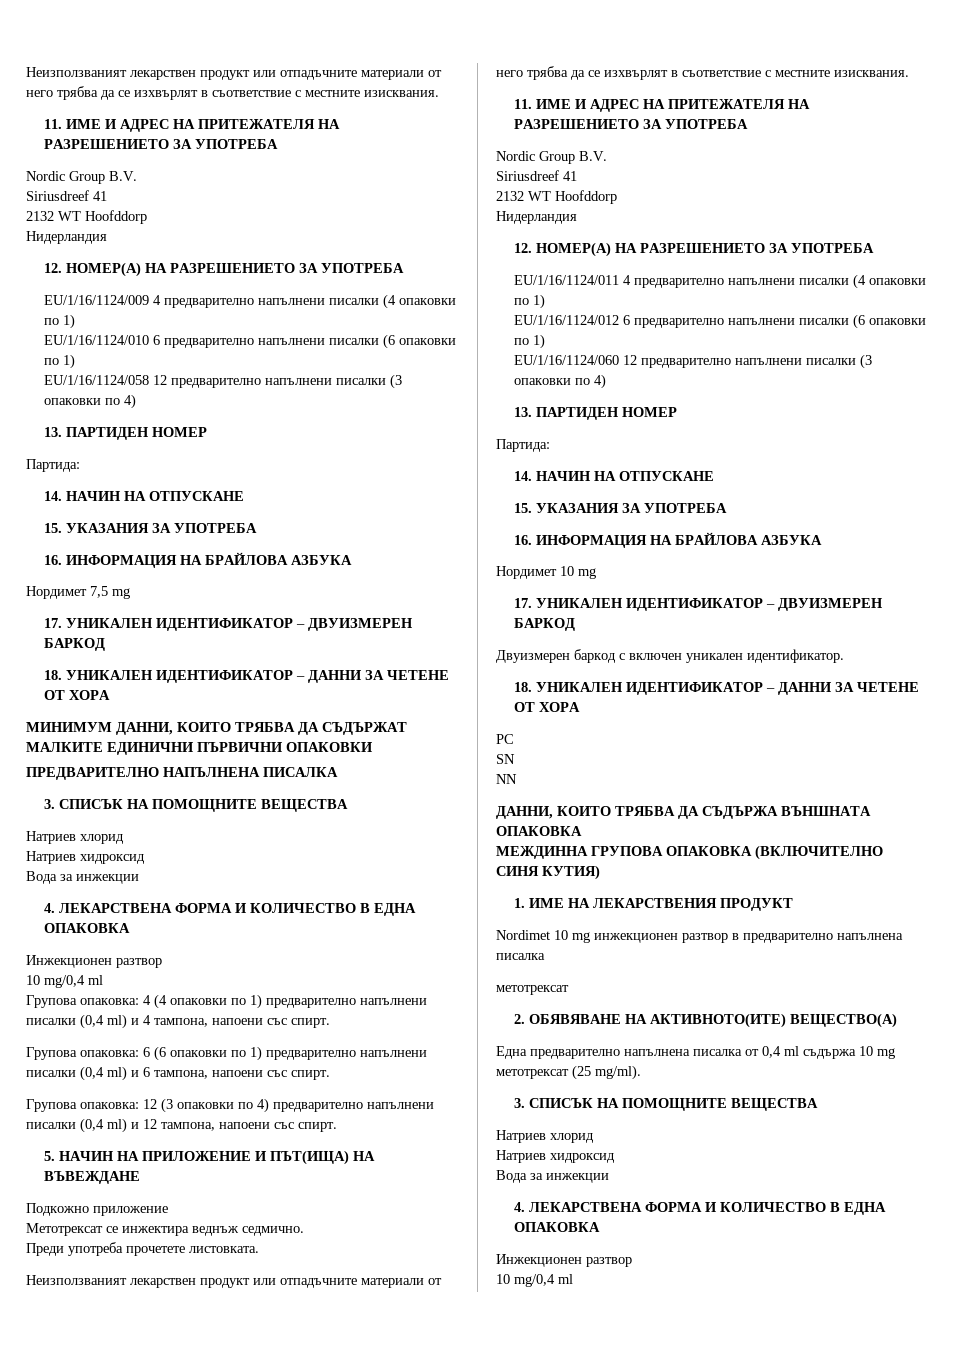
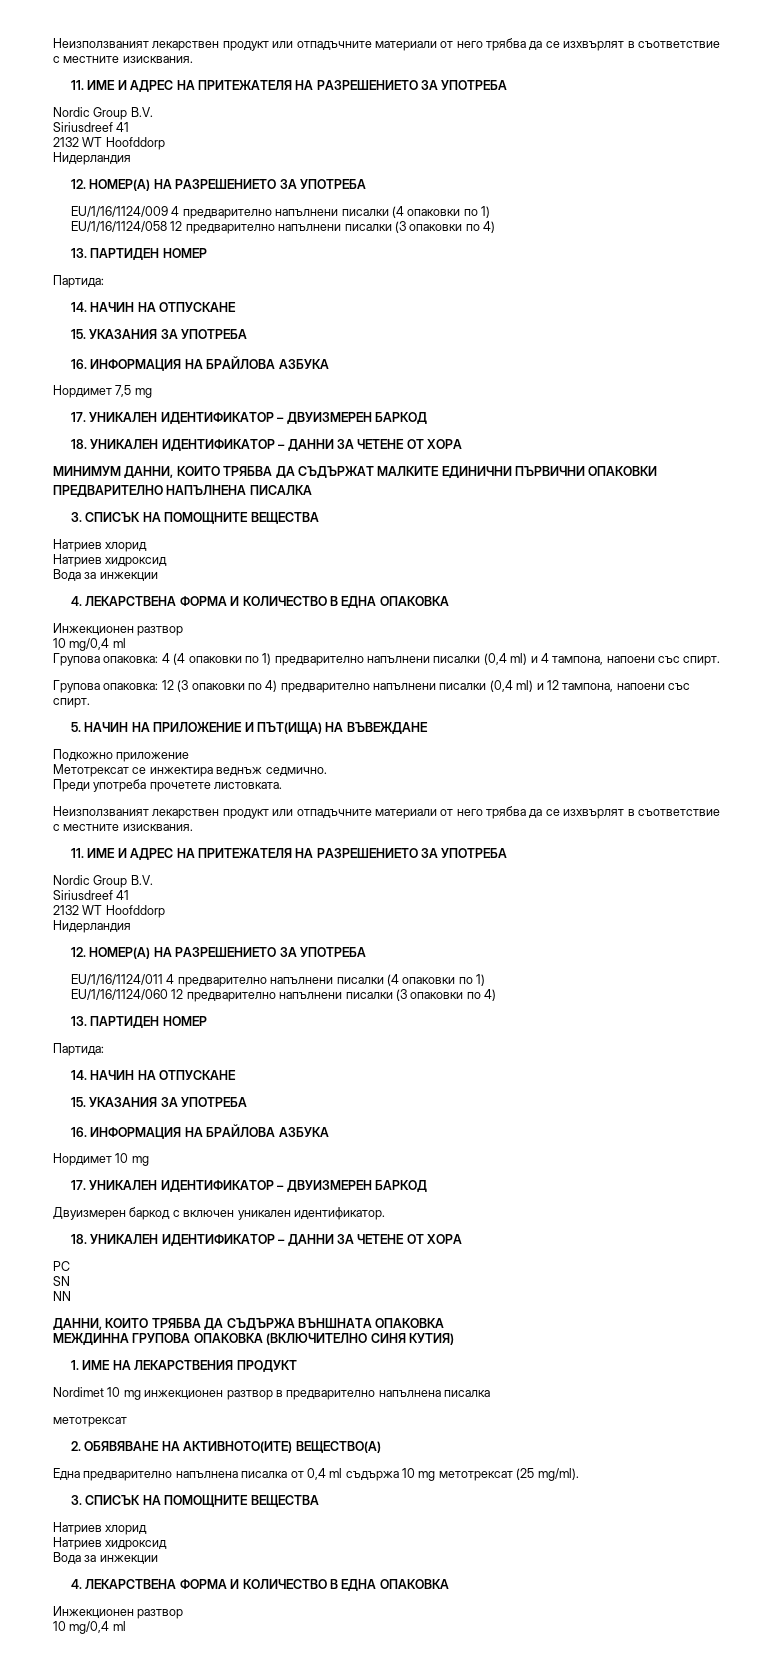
- EU/1/16/1124/010 6 предварително напълнени писалки (6 опаковки по 1)
- Групова опаковка: 6 (6 опаковки по 1) предварително напълнени писалки (0,4 ml) и 6 тампона, напоени със спирт.
- EU/1/16/1124/012 6 предварително напълнени писалки (6 опаковки по 1)

